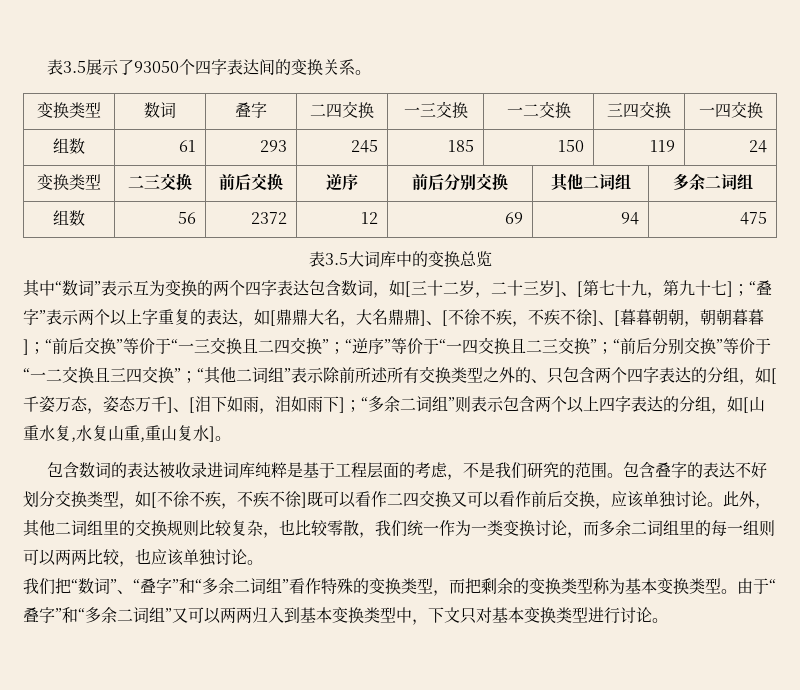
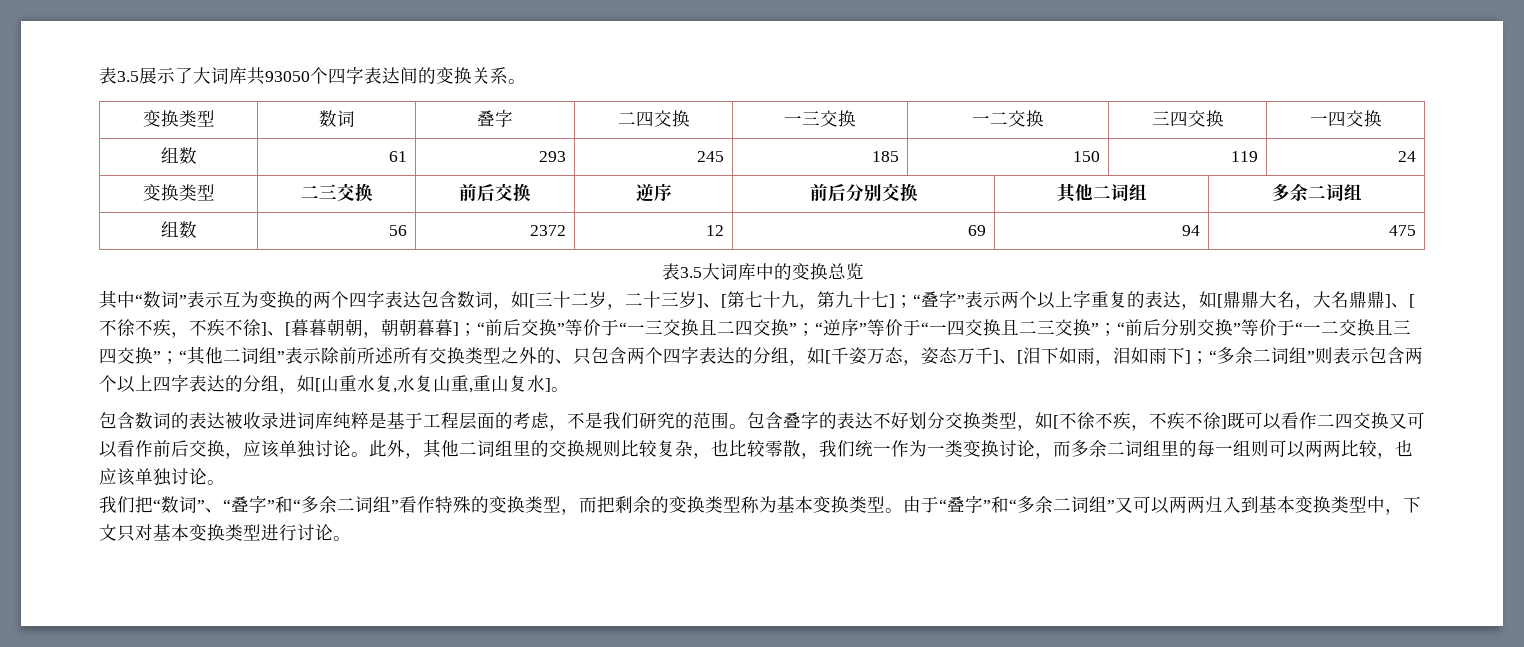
- 表3.5展示了93050个四字表达间的变换关系。
+ 表3.5展示了大词库共93050个四字表达间的变换关系。

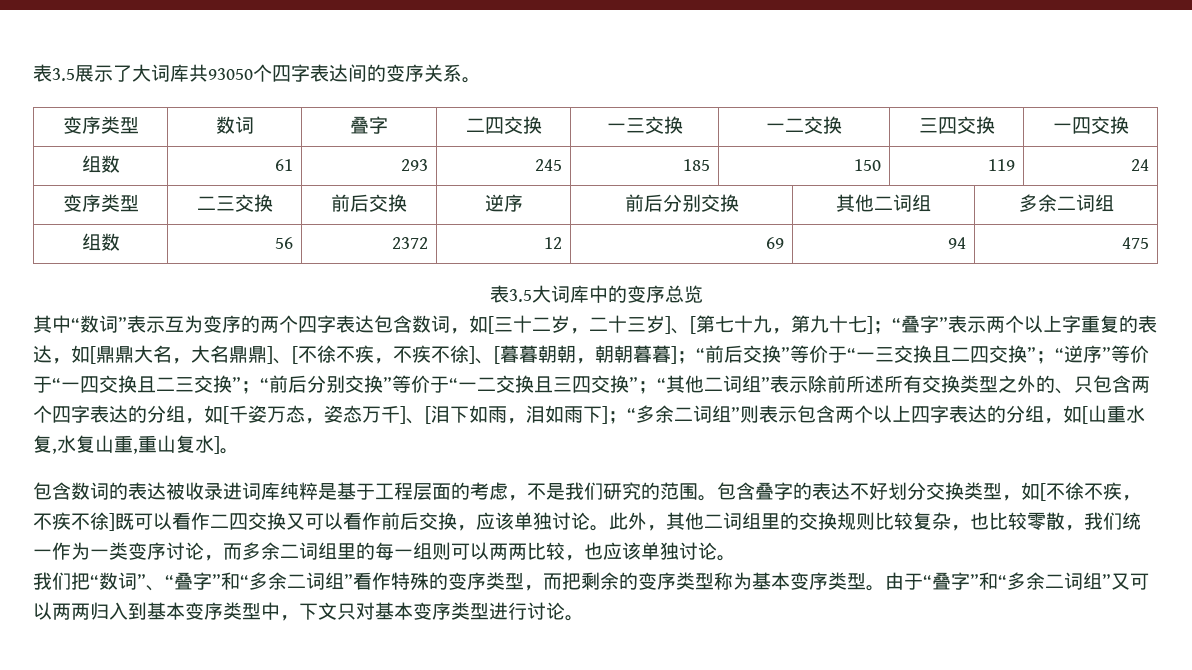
- 表3.5展示了大词库共93050个四字表达间的变换关系。
+ 表3.5展示了大词库共93050个四字表达间的变序关系。
- 变换类型 | 数词 | 叠字 | 二四交换 | 一三交换 | 一二交换 | 三四交换 | 一四交换
+ 变序类型 | 数词 | 叠字 | 二四交换 | 一三交换 | 一二交换 | 三四交换 | 一四交换
- 变换类型 | 二三交换 | 前后交换 | 逆序 | 前后分别交换 | 其他二词组 | 多余二词组
+ 变序类型 | 二三交换 | 前后交换 | 逆序 | 前后分别交换 | 其他二词组 | 多余二词组
- 表3.5大词库中的变换总览
+ 表3.5大词库中的变序总览
- 其中“数词”表示互为变换的两个四字表达包含数词，如[三十二岁，二十三岁]、[第七十九，第九十七]；
+ 其中“数词”表示互为变序的两个四字表达包含数词，如[三十二岁，二十三岁]、[第七十九，第九十七]；
- 此外，其他二词组里的交换规则比较复杂，也比较零散，我们统一作为一类变换讨论，而多余二词组里的每一组则可以两两比较，也应该单独讨论。
+ 此外，其他二词组里的交换规则比较复杂，也比较零散，我们统一作为一类变序讨论，而多余二词组里的每一组则可以两两比较，也应该单独讨论。
- 我们把“数词”、“叠字”和“多余二词组”看作特殊的变换类型，而把剩余的变换类型称为基本变换类型。
+ 我们把“数词”、“叠字”和“多余二词组”看作特殊的变序类型，而把剩余的变序类型称为基本变序类型。
- 由于“叠字”和“多余二词组”又可以两两归入到基本变换类型中，下文只对基本变换类型进行讨论。
+ 由于“叠字”和“多余二词组”又可以两两归入到基本变序类型中，下文只对基本变序类型进行讨论。

